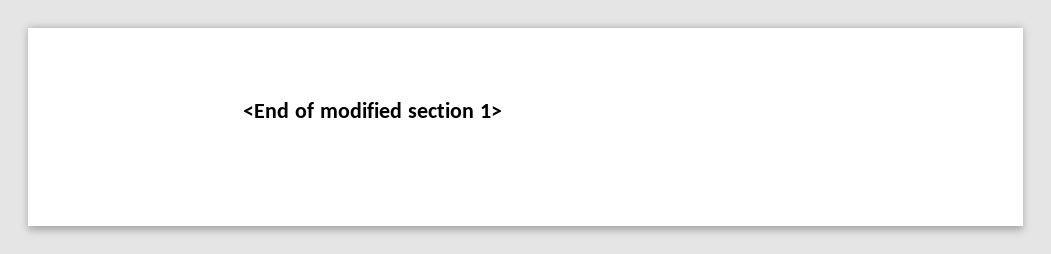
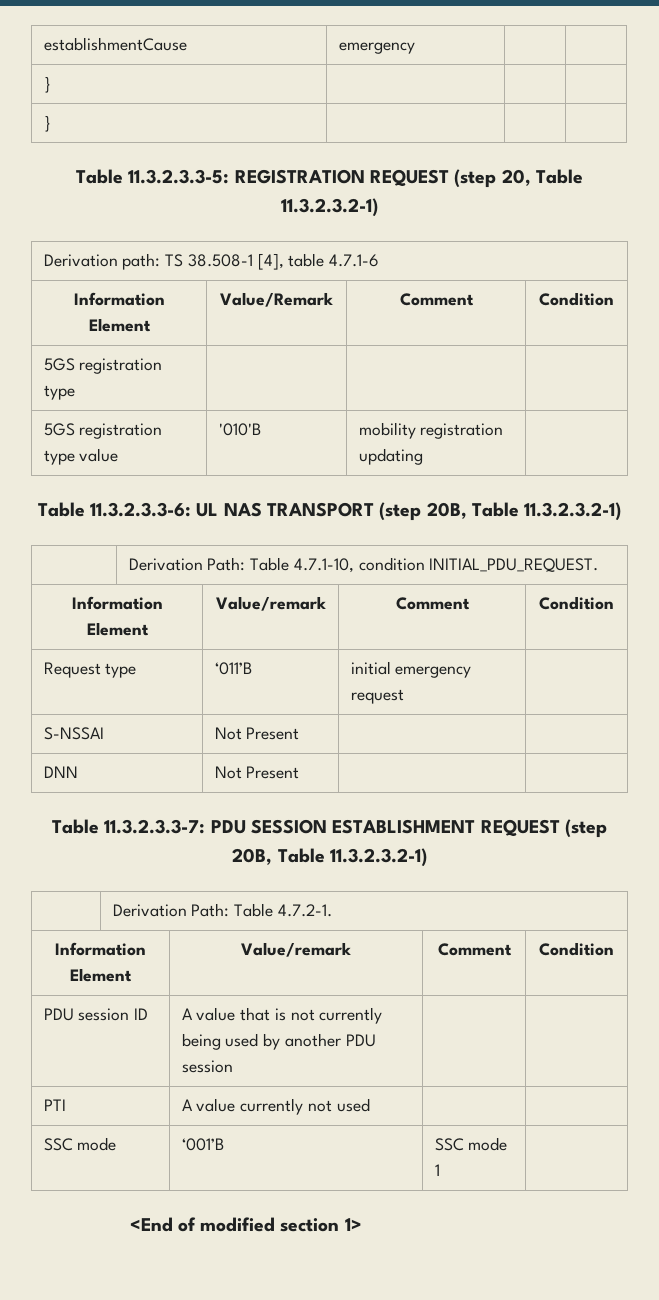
+ establishmentCause | emergency | |
+ } | | |
+ } | | |
+ Table 11.3.2.3.3-5: REGISTRATION REQUEST (step 20, Table 11.3.2.3.2-1)
+ Derivation path: TS 38.508-1 [4], table 4.7.1-6
+ Information Element | Value/Remark | Comment | Condition
+ 5GS registration type | | |
+ 5GS registration type value | '010'B | mobility registration updating |
+ Table 11.3.2.3.3-6: UL NAS TRANSPORT (step 20B, Table 11.3.2.3.2-1)
+ | Derivation Path: Table 4.7.1-10, condition INITIAL_PDU_REQUEST.
+ Information Element | Value/remark | Comment | Condition
+ Request type | ‘011’B | initial emergency request |
+ S-NSSAI | Not Present | |
+ DNN | Not Present | |
+ Table 11.3.2.3.3-7: PDU SESSION ESTABLISHMENT REQUEST (step 20B, Table 11.3.2.3.2-1)
+ | Derivation Path: Table 4.7.2-1.
+ Information Element | Value/remark | Comment | Condition
+ PDU session ID | A value that is not currently being used by another PDU session | |
+ PTI | A value currently not used | |
+ SSC mode | ‘001’B | SSC mode 1 |

